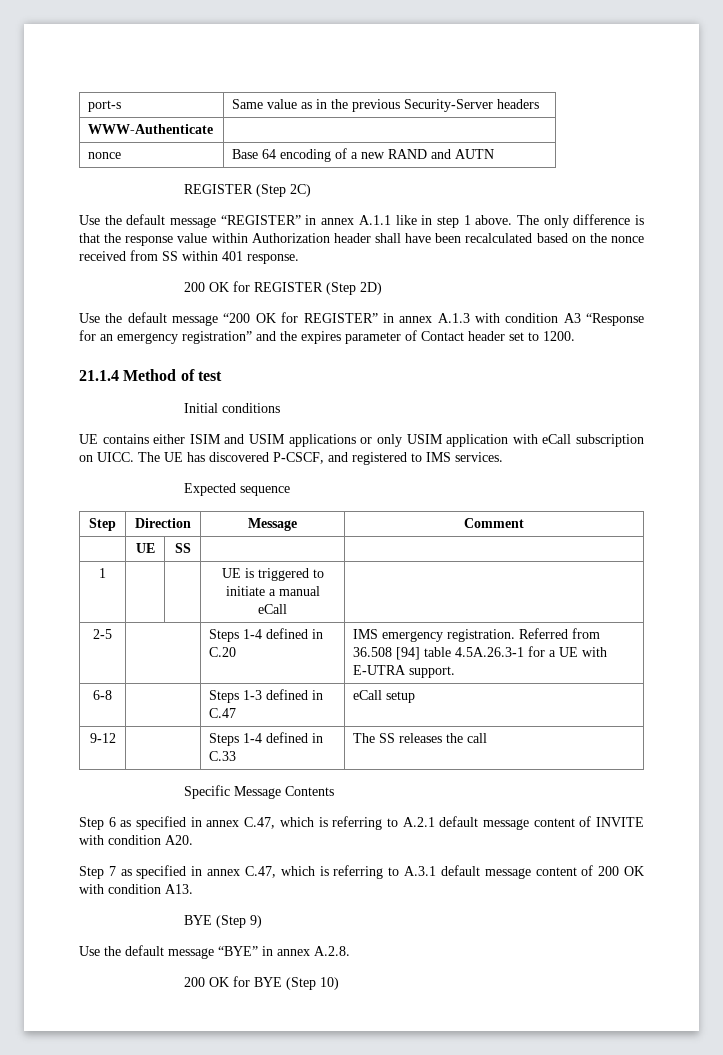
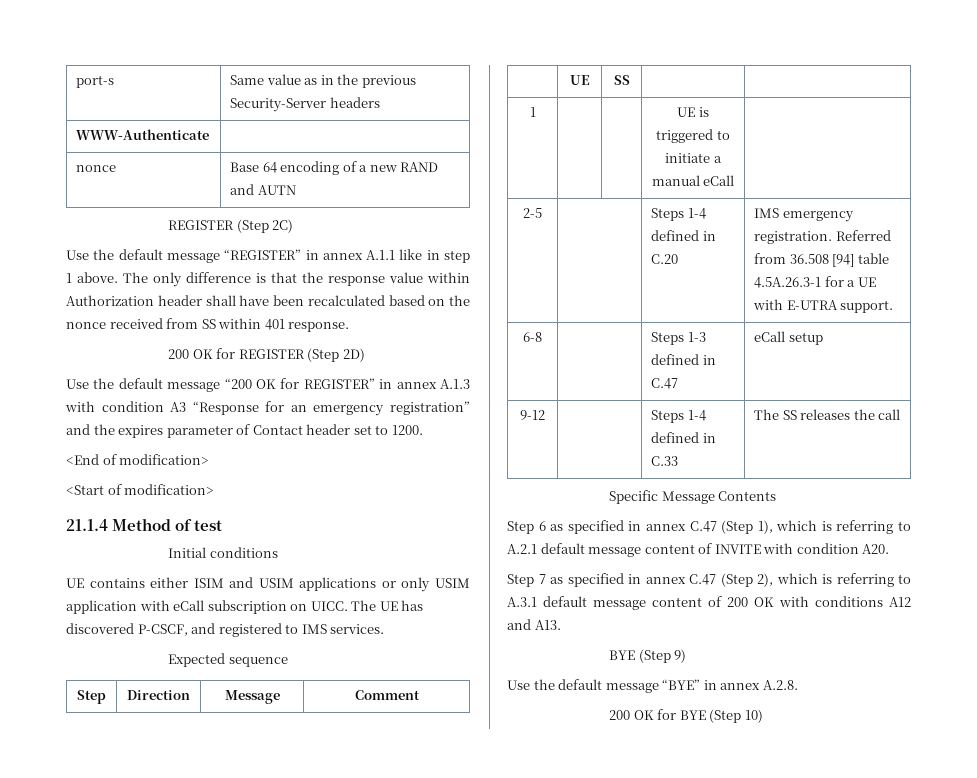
+ <End of modification>
+ <Start of modification>
- Step 6 as specified in annex C.47, which is referring to A.2.1 default message content of INVITE with condition A20.
+ Step 6 as specified in annex C.47 (Step 1), which is referring to A.2.1 default message content of INVITE with condition A20.
- Step 7 as specified in annex C.47, which is referring to A.3.1 default message content of 200 OK with condition A13.
+ Step 7 as specified in annex C.47 (Step 2), which is referring to A.3.1 default message content of 200 OK with conditions A12 and A13.

